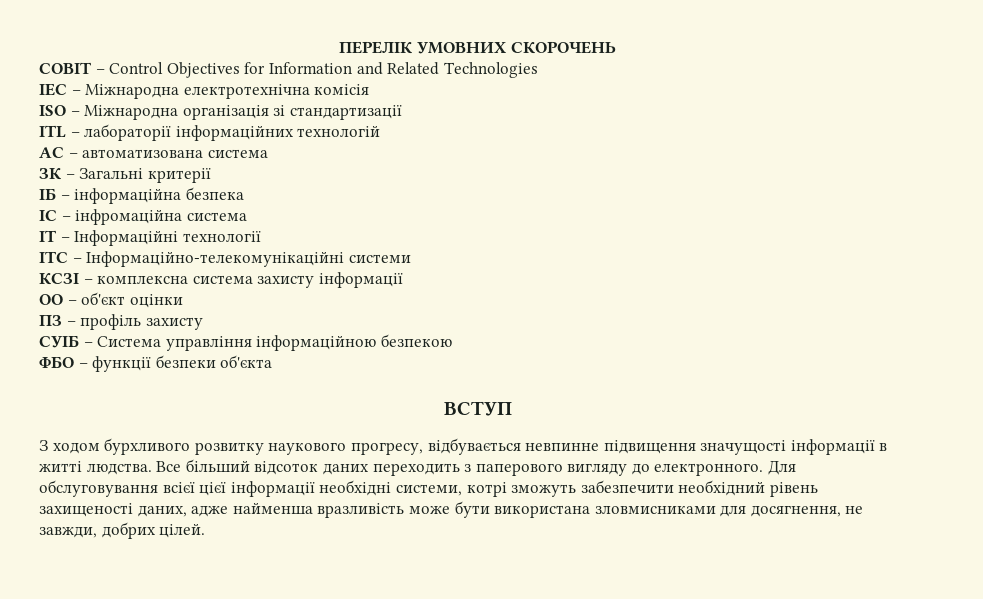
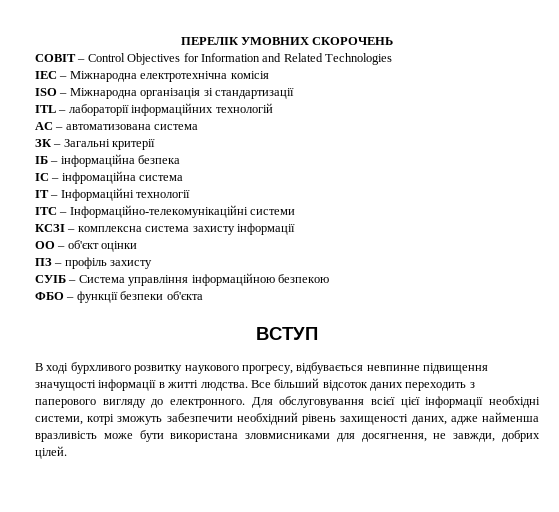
- З ходом бурхливого розвитку наукового прогресу, відбувається невпинне підвищення значущості інформації в житті людства.
+ В ході бурхливого розвитку наукового прогресу, відбувається невпинне підвищення значущості інформації в житті людства.

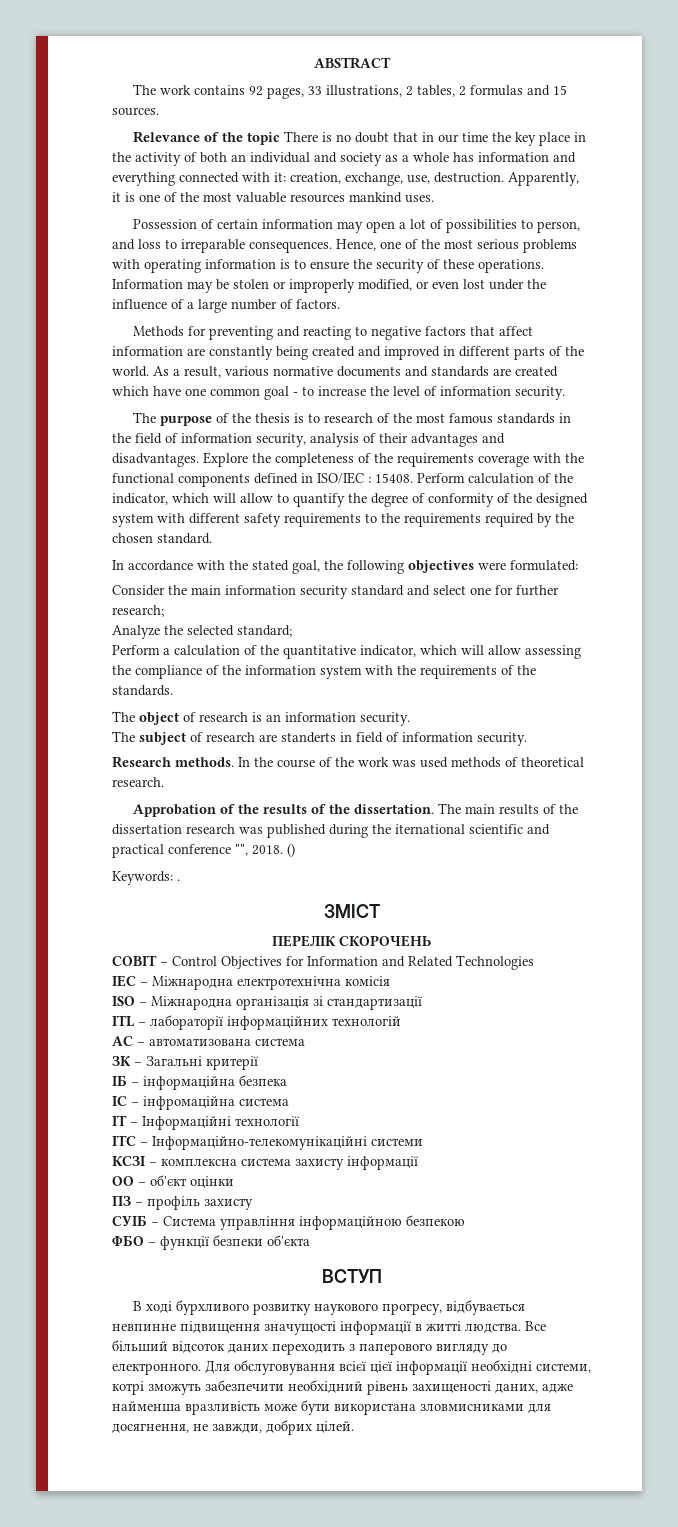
- ПЕРЕЛІК УМОВНИХ СКОРОЧЕНЬ
+ ABSTRACT
+ The work contains 92 pages, 33 illustrations, 2 tables, 2 formulas and 15 sources.
+ Relevance of the topic There is no doubt that in our time the key place in the activity of both an individual and society as a whole has information and everything connected with it: creation, exchange, use, destruction. Apparently, it is one of the most valuable resources mankind uses.
+ Possession of certain information may open a lot of possibilities to person, and loss to irreparable consequences. Hence, one of the most serious problems with operating information is to ensure the security of these operations. Information may be stolen or improperly modified, or even lost under the influence of a large number of factors.
+ Methods for preventing and reacting to negative factors that affect information are constantly being created and improved in different parts of the world. As a result, various normative documents and standards are created which have one common goal - to increase the level of information security.
+ The purpose of the thesis is to research of the most famous standards in the field of information security, analysis of their advantages and disadvantages. Explore the completeness of the requirements coverage with the functional components defined in ISO/IEC : 15408. Perform calculation of the indicator, which will allow to quantify the degree of conformity of the designed system with different safety requirements to the requirements required by the chosen standard.
+ In accordance with the stated goal, the following objectives were formulated:
+ Consider the main information security standard and select one for further research;
+ Analyze the selected standard;
+ Perform a calculation of the quantitative indicator, which will allow assessing the compliance of the information system with the requirements of the standards.
+ The object of research is an information security.
+ The subject of research are standerts in field of information security.
+ Research methods. In the course of the work was used methods of theoretical research.
+ Approbation of the results of the dissertation. The main results of the dissertation research was published during the iternational scientific and practical conference "", 2018. ()
+ Keywords: .
+ ЗМІСТ
+ ПЕРЕЛІК СКОРОЧЕНЬ

